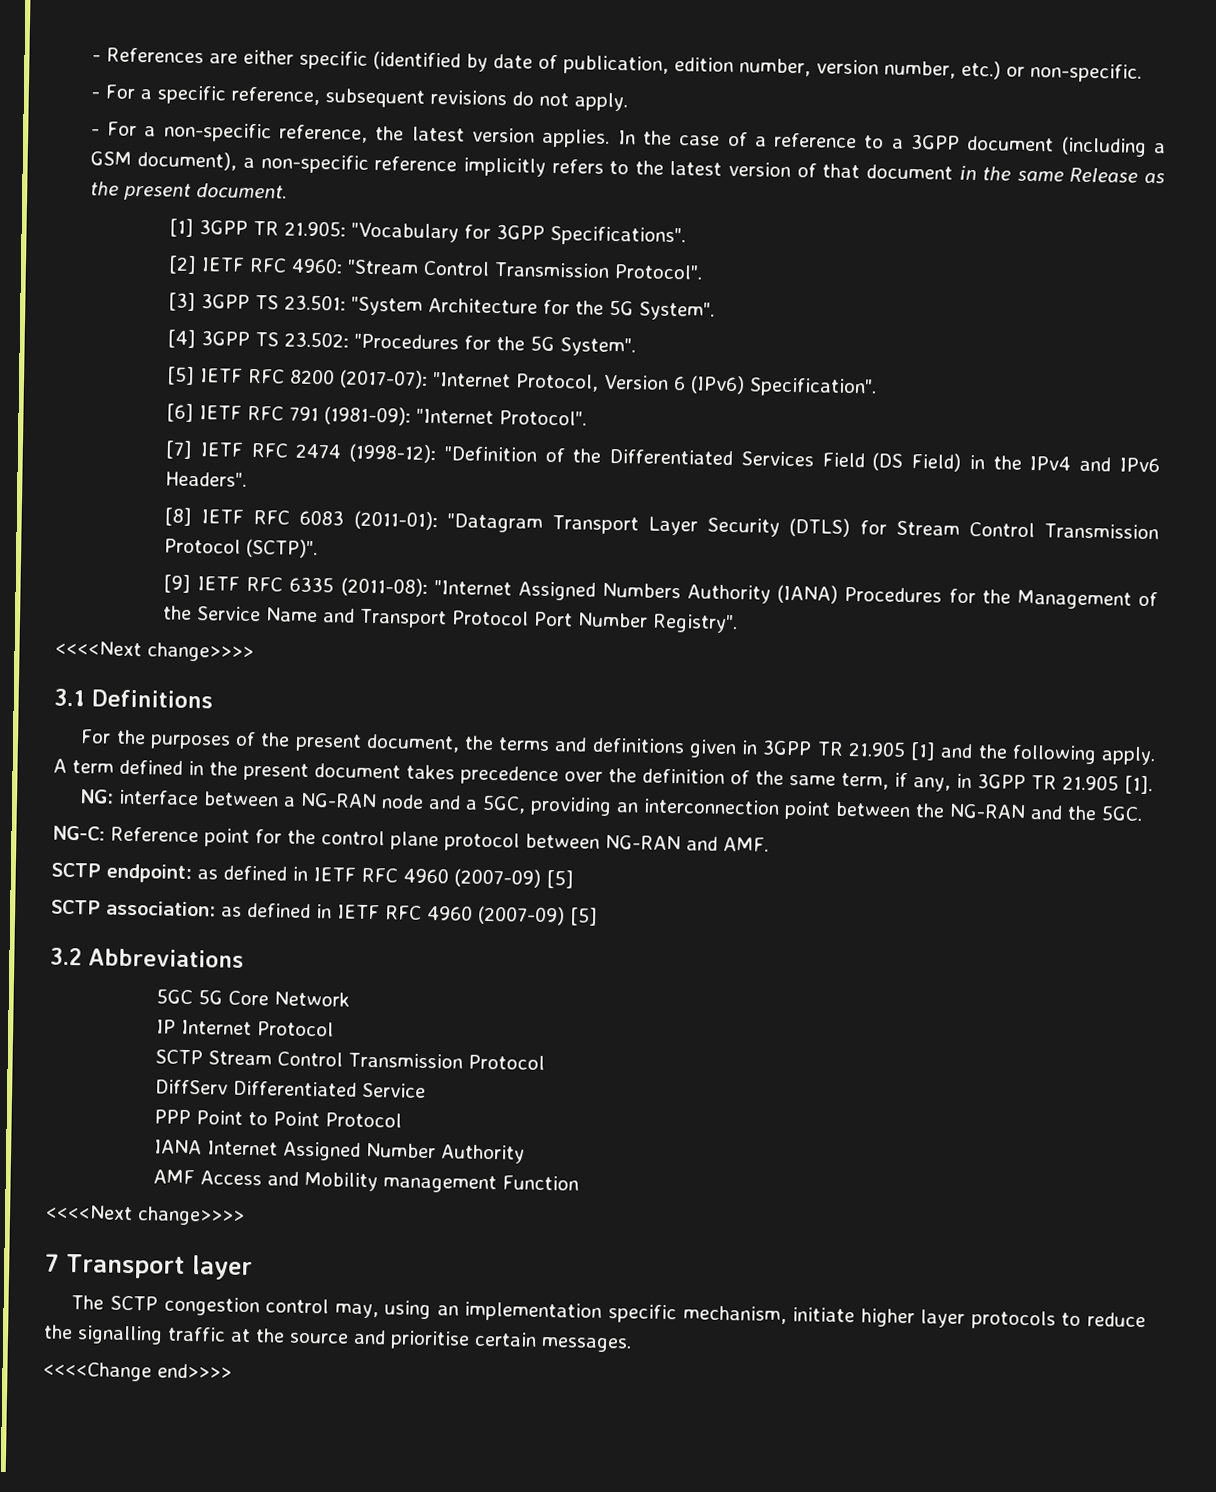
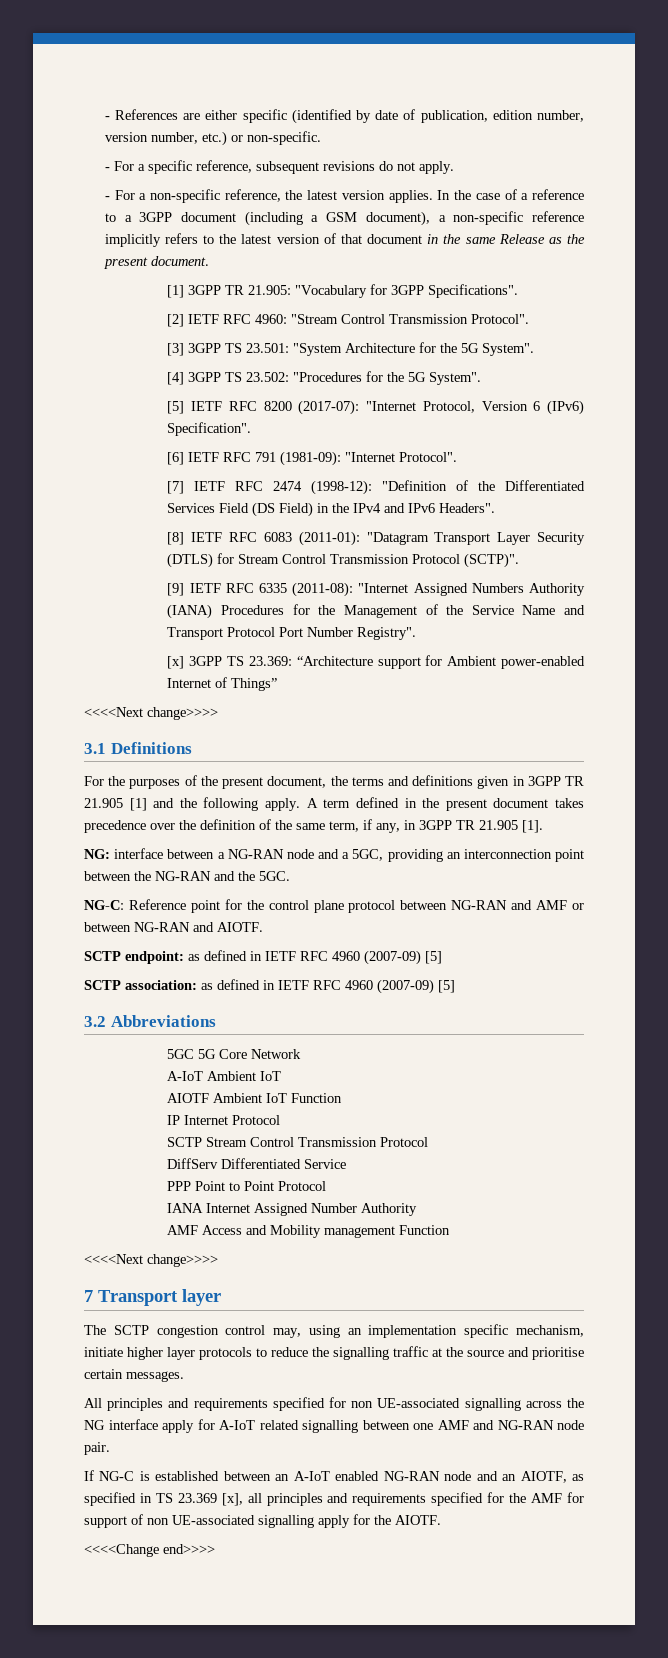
+ [x] 3GPP TS 23.369: “Architecture support for Ambient power-enabled Internet of Things”
- NG-C: Reference point for the control plane protocol between NG-RAN and AMF.
+ NG-C: Reference point for the control plane protocol between NG-RAN and AMF or between NG-RAN and AIOTF.
+ A-IoT Ambient IoT
+ AIOTF Ambient IoT Function
+ All principles and requirements specified for non UE-associated signalling across the NG interface apply for A-IoT related signalling between one AMF and NG-RAN node pair.
+ If NG-C is established between an A-IoT enabled NG-RAN node and an AIOTF, as specified in TS 23.369 [x], all principles and requirements specified for the AMF for support of non UE-associated signalling apply for the AIOTF.

